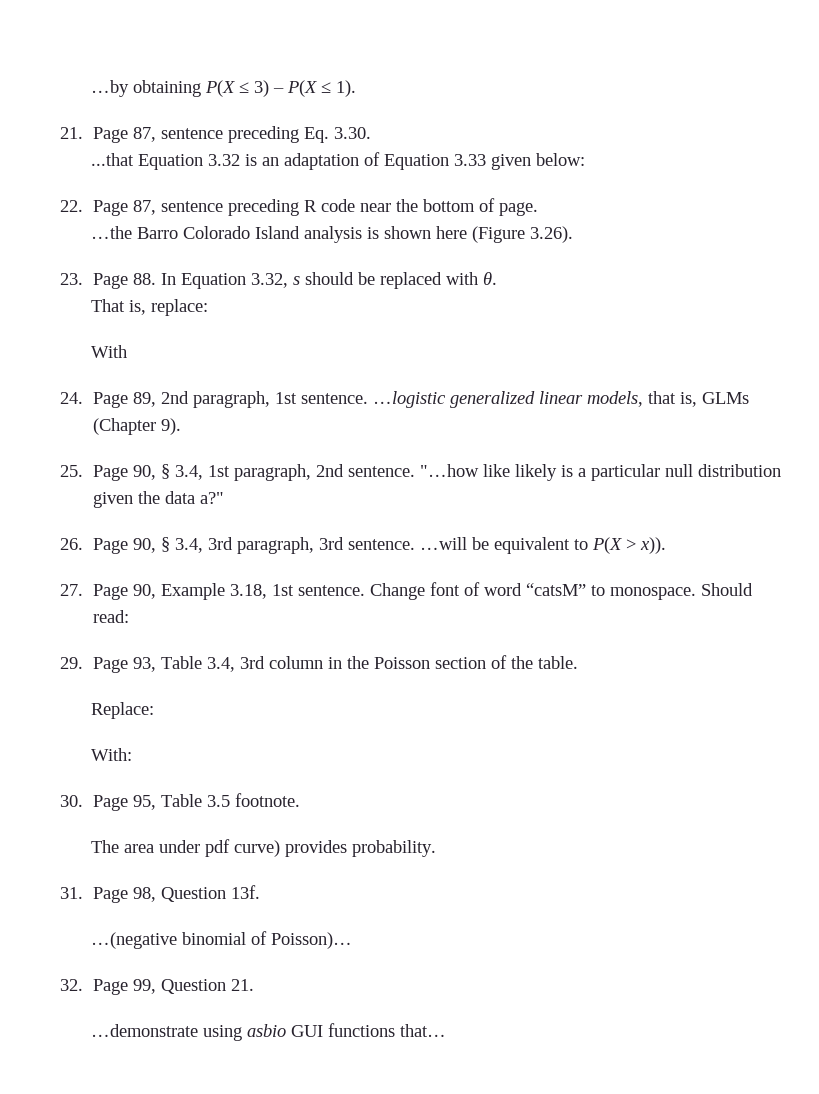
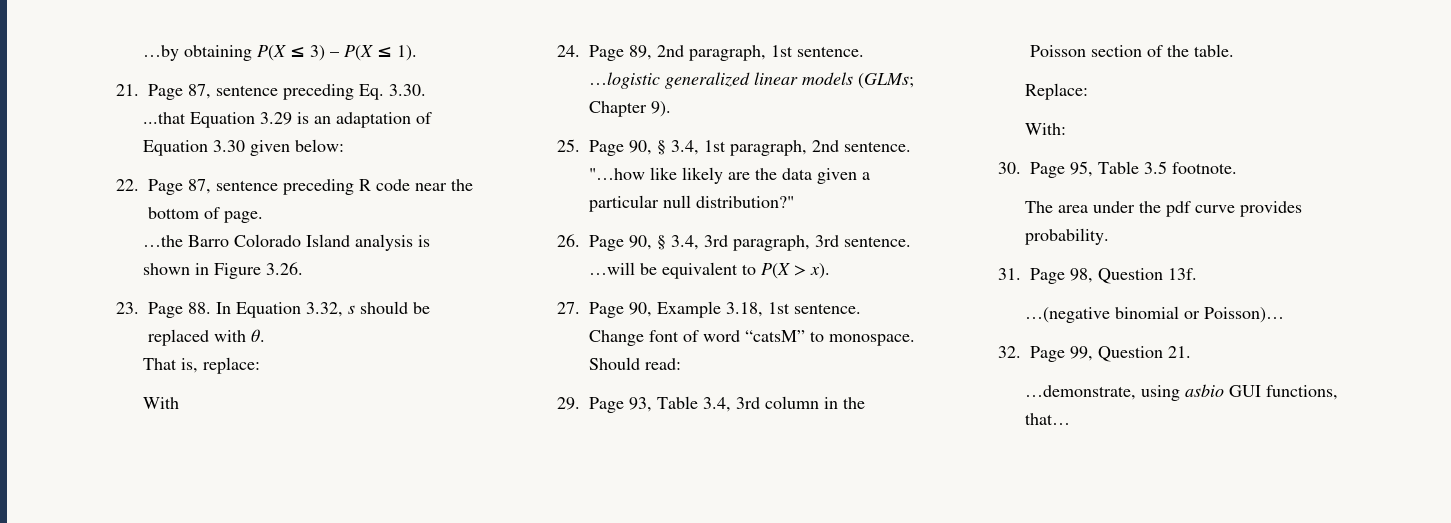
- ...that Equation 3.32 is an adaptation of Equation 3.33 given below:
+ ...that Equation 3.29 is an adaptation of Equation 3.30 given below:
- …the Barro Colorado Island analysis is shown here (Figure 3.26).
+ …the Barro Colorado Island analysis is shown in Figure 3.26.
- …logistic generalized linear models, that is, GLMs (Chapter 9).
+ …logistic generalized linear models (GLMs; Chapter 9).
- "…how like likely is a particular null distribution given the data a?"
+ "…how like likely are the data given a particular null distribution?"
- …will be equivalent to P(X > x)).
+ …will be equivalent to P(X > x).
- The area under pdf curve) provides probability.
+ The area under the pdf curve provides probability.
- …(negative binomial of Poisson)…
+ …(negative binomial or Poisson)…
- …demonstrate using asbio GUI functions that…
+ …demonstrate, using asbio GUI functions, that…

